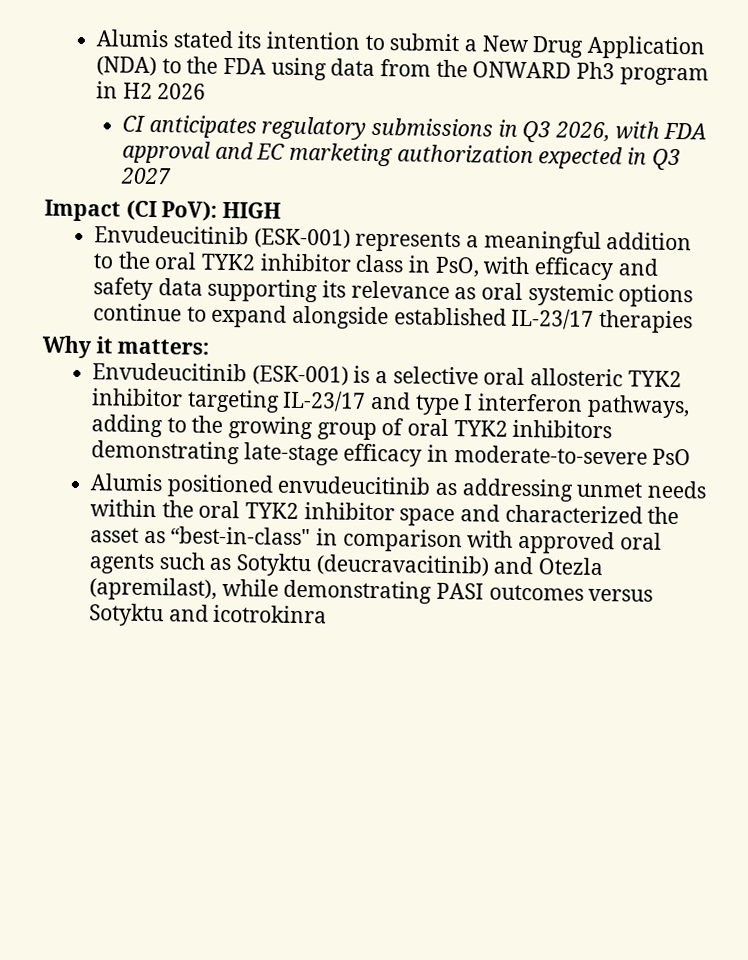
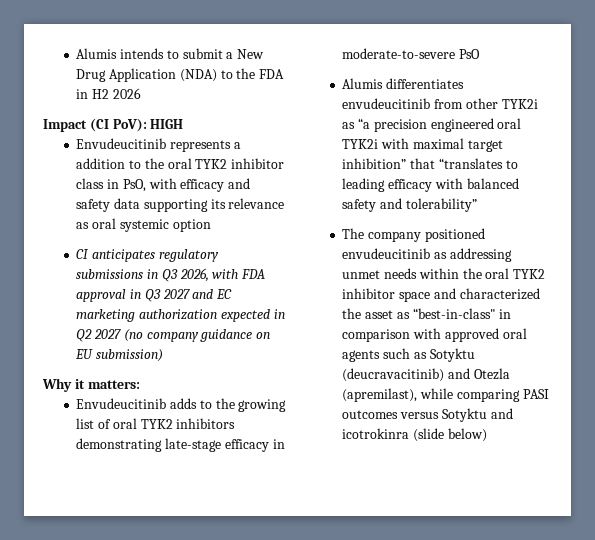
- Alumis stated its intention to submit a New Drug Application (NDA) to the FDA using data from the ONWARD Ph3 program in H2 2026
- CI anticipates regulatory submissions in Q3 2026, with FDA approval and EC marketing authorization expected in Q3 2027
+ Alumis intends to submit a New Drug Application (NDA) to the FDA in H2 2026
- Envudeucitinib (ESK-001) represents a meaningful addition to the oral TYK2 inhibitor class in PsO, with efficacy and safety data supporting its relevance as oral systemic options continue to expand alongside established IL-23/17 therapies
+ Envudeucitinib represents a addition to the oral TYK2 inhibitor class in PsO, with efficacy and safety data supporting its relevance as oral systemic option
+ CI anticipates regulatory submissions in Q3 2026, with FDA approval in Q3 2027 and EC marketing authorization expected in Q2 2027 (no company guidance on EU submission)
  Why it matters:
- Envudeucitinib (ESK-001) is a selective oral allosteric TYK2 inhibitor targeting IL-23/17 and type I interferon pathways, adding to the growing group of oral TYK2 inhibitors demonstrating late-stage efficacy in moderate-to-severe PsO
+ Envudeucitinib adds to the growing list of oral TYK2 inhibitors demonstrating late-stage efficacy in moderate-to-severe PsO
- Alumis positioned envudeucitinib as addressing unmet needs within the oral TYK2 inhibitor space and characterized the asset as “best-in-class" in comparison with approved oral agents such as Sotyktu (deucravacitinib) and Otezla (apremilast), while demonstrating PASI outcomes versus Sotyktu and icotrokinra
+ Alumis differentiates envudeucitinib from other TYK2i as “a precision engineered oral TYK2i with maximal target inhibition” that “translates to leading efficacy with balanced safety and tolerability”
+ The company positioned envudeucitinib as addressing unmet needs within the oral TYK2 inhibitor space and characterized the asset as “best-in-class" in comparison with approved oral agents such as Sotyktu (deucravacitinib) and Otezla (apremilast), while comparing PASI outcomes versus Sotyktu and icotrokinra (slide below)

